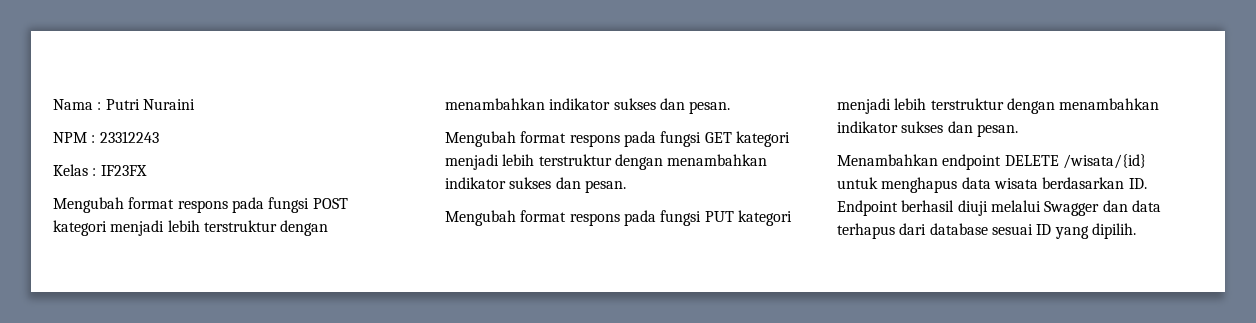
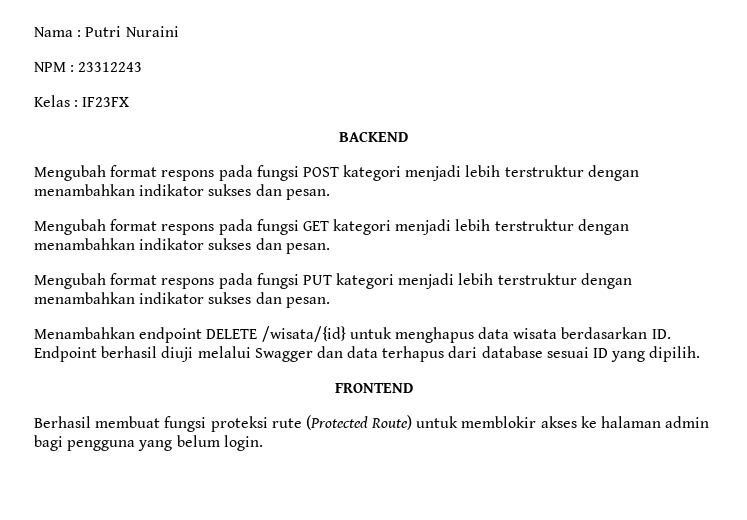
+ BACKEND
+ FRONTEND
+ Berhasil membuat fungsi proteksi rute (Protected Route) untuk memblokir akses ke halaman admin bagi pengguna yang belum login.

